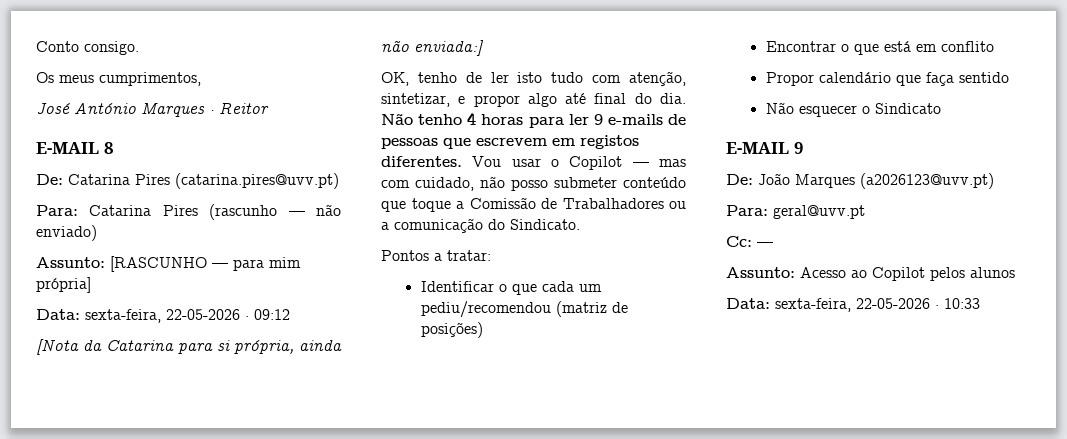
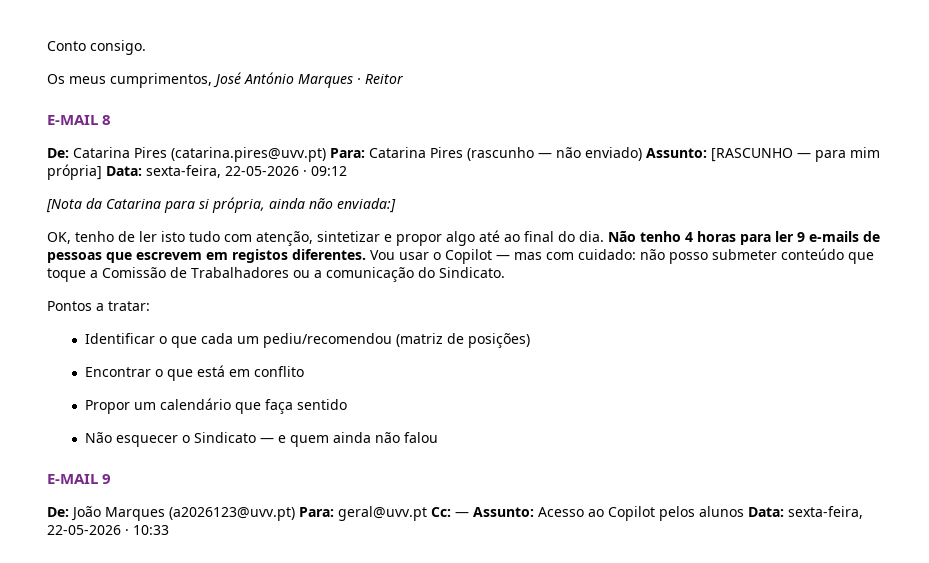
- Os meus cumprimentos,
- José António Marques · Reitor
+ Os meus cumprimentos, José António Marques · Reitor
- De: Catarina Pires (catarina.pires@uvv.pt)
- Para: Catarina Pires (rascunho — não enviado)
- Assunto: [RASCUNHO — para mim própria]
- Data: sexta-feira, 22-05-2026 · 09:12
+ De: Catarina Pires (catarina.pires@uvv.pt) Para: Catarina Pires (rascunho — não enviado) Assunto: [RASCUNHO — para mim própria] Data: sexta-feira, 22-05-2026 · 09:12
- OK, tenho de ler isto tudo com atenção, sintetizar, e propor algo até final do dia.
+ OK, tenho de ler isto tudo com atenção, sintetizar e propor algo até ao final do dia.
- Vou usar o Copilot — mas com cuidado, não posso submeter conteúdo que toque a Comissão de Trabalhadores ou a comunicação do Sindicato.
+ Vou usar o Copilot — mas com cuidado: não posso submeter conteúdo que toque a Comissão de Trabalhadores ou a comunicação do Sindicato.
- Propor calendário que faça sentido
+ Propor um calendário que faça sentido
- Não esquecer o Sindicato
+ Não esquecer o Sindicato — e quem ainda não falou
- De: João Marques (a2026123@uvv.pt)
- Para: geral@uvv.pt
- Cc: —
- Assunto: Acesso ao Copilot pelos alunos
- Data: sexta-feira, 22-05-2026 · 10:33
+ De: João Marques (a2026123@uvv.pt) Para: geral@uvv.pt Cc: — Assunto: Acesso ao Copilot pelos alunos Data: sexta-feira, 22-05-2026 · 10:33

